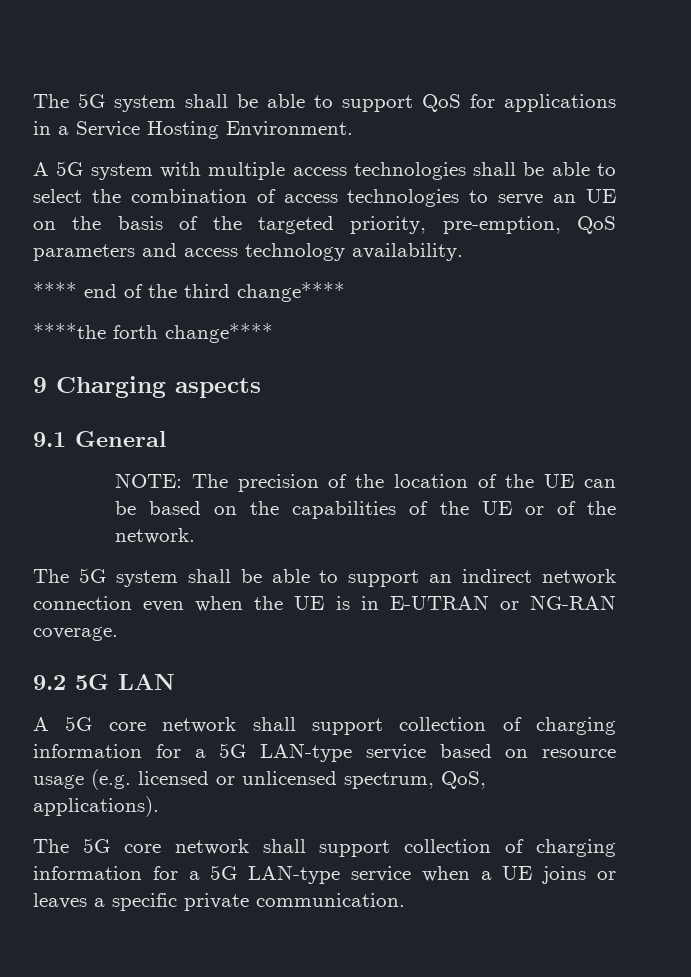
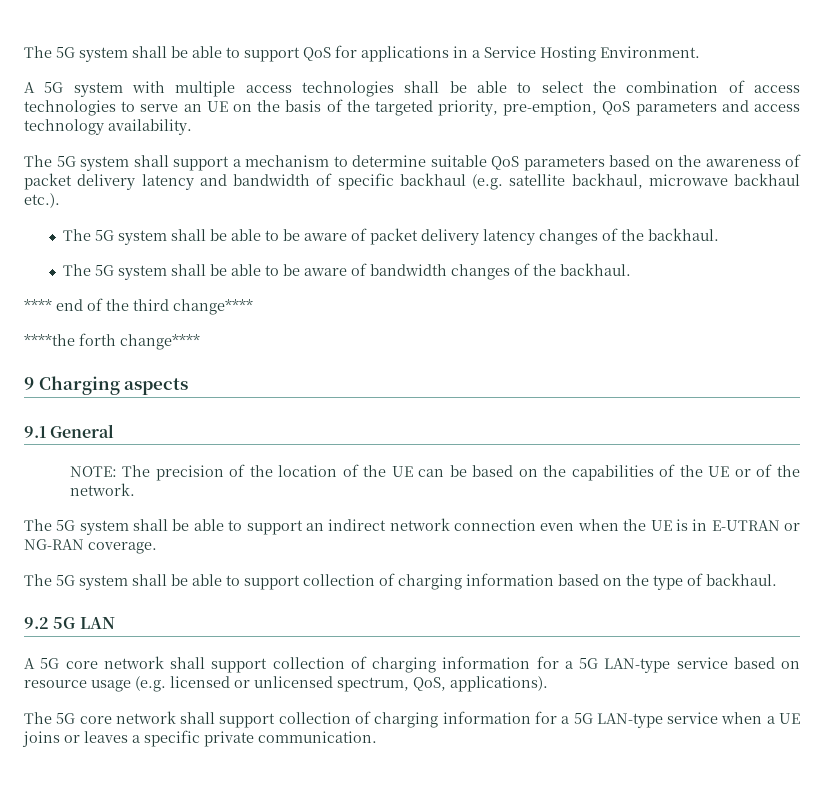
+ The 5G system shall support a mechanism to determine suitable QoS parameters based on the awareness of packet delivery latency and bandwidth of specific backhaul (e.g. satellite backhaul, microwave backhaul etc.).
+ The 5G system shall be able to be aware of packet delivery latency changes of the backhaul.
+ The 5G system shall be able to be aware of bandwidth changes of the backhaul.
+ The 5G system shall be able to support collection of charging information based on the type of backhaul.

